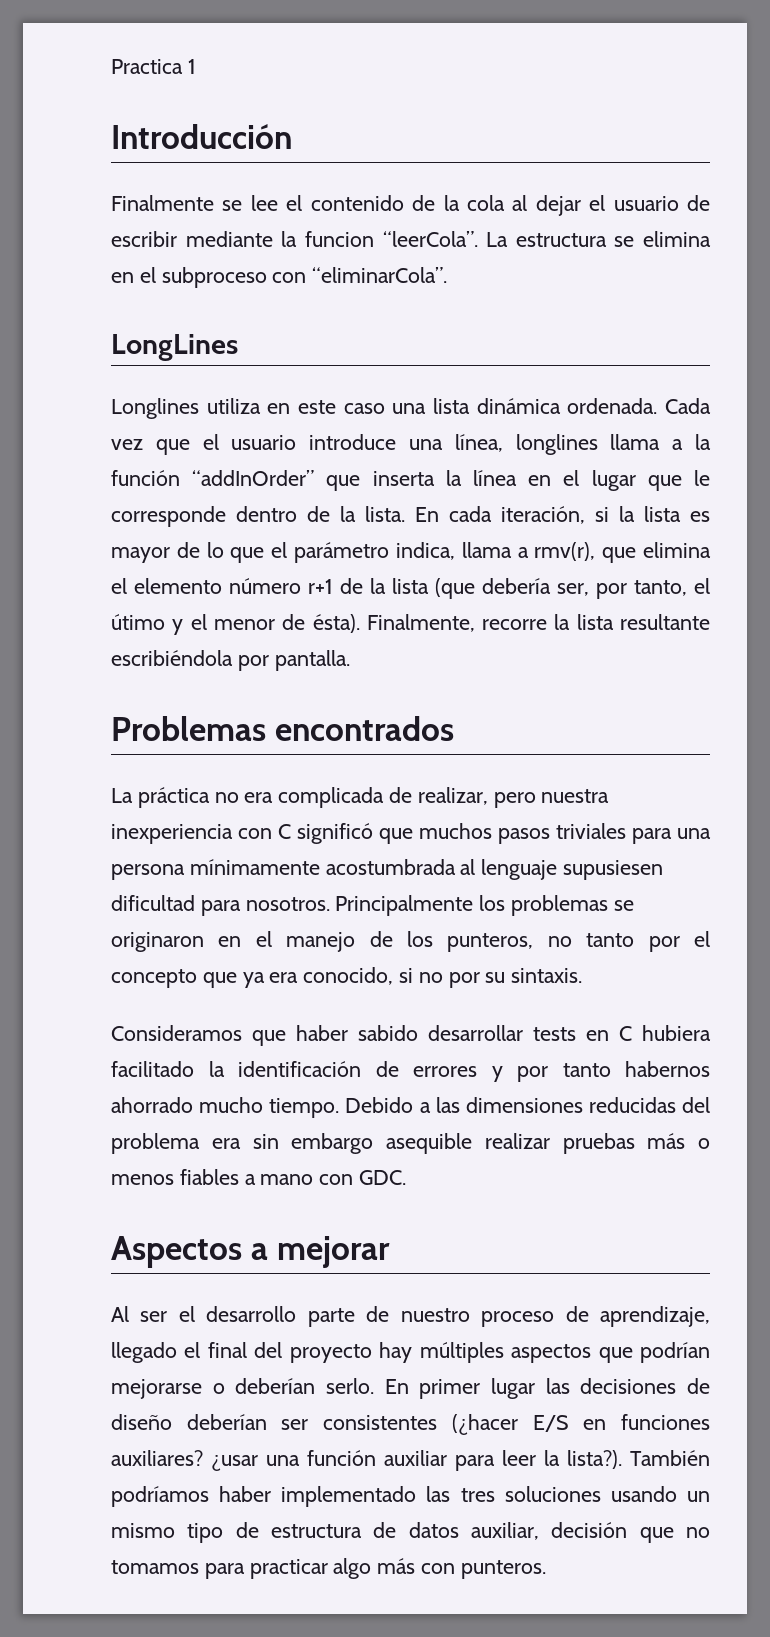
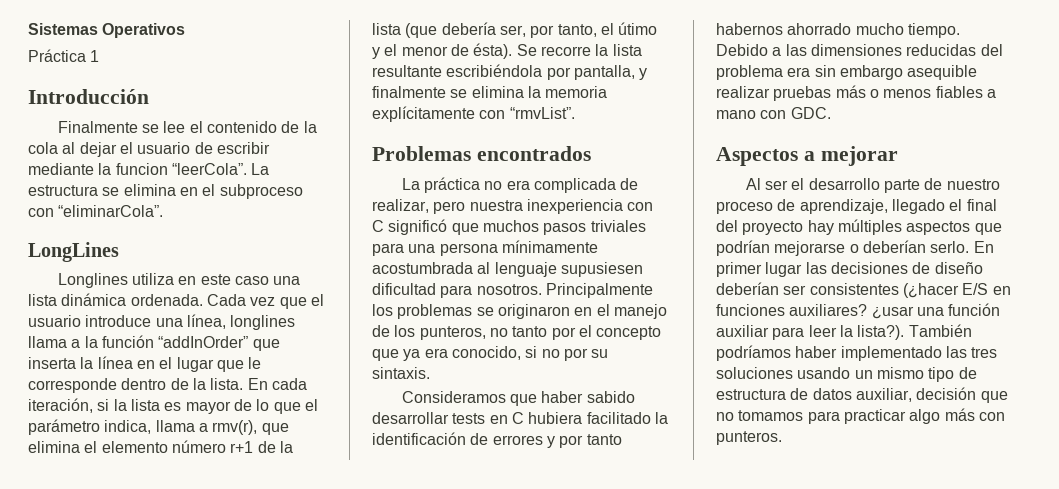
- Practica 1
+ Sistemas Operativos
+ Práctica 1
- Finalmente, recorre la lista resultante escribiéndola por pantalla.
+ Se recorre la lista resultante escribiéndola por pantalla, y finalmente se elimina la memoria explícitamente con “rmvList”.

